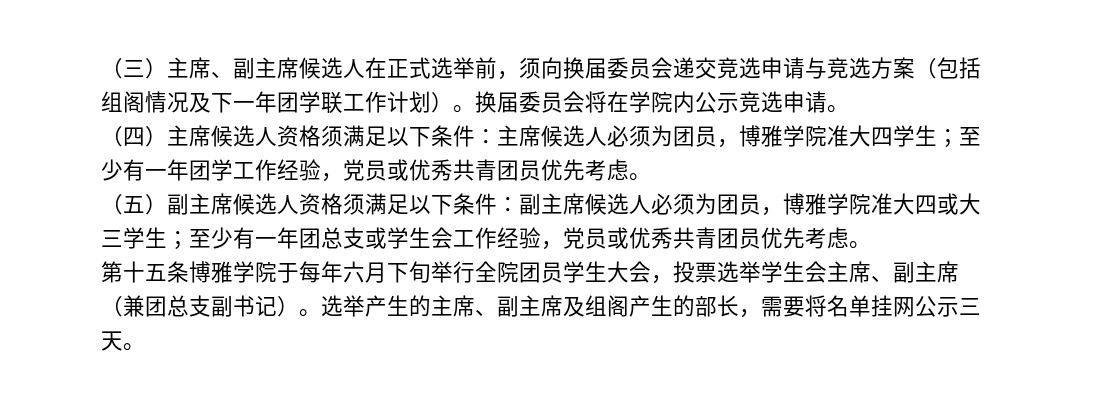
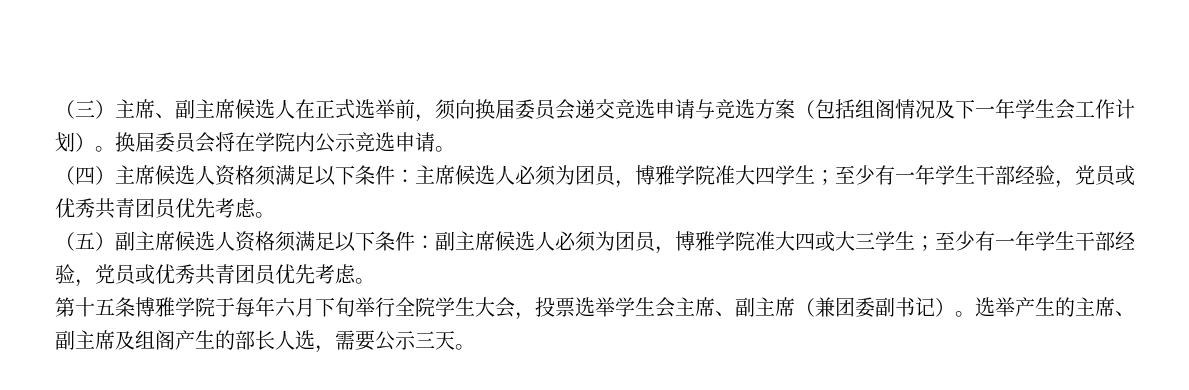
- （三）主席、副主席候选人在正式选举前，须向换届委员会递交竞选申请与竞选方案（包括组阁情况及下一年团学联工作计划）。
+ （三）主席、副主席候选人在正式选举前，须向换届委员会递交竞选申请与竞选方案（包括组阁情况及下一年学生会工作计划）。
- （四）主席候选人资格须满足以下条件：主席候选人必须为团员，博雅学院准大四学生；至少有一年团学工作经验，党员或优秀共青团员优先考虑。
+ （四）主席候选人资格须满足以下条件：主席候选人必须为团员，博雅学院准大四学生；至少有一年学生干部经验，党员或优秀共青团员优先考虑。
- （五）副主席候选人资格须满足以下条件：副主席候选人必须为团员，博雅学院准大四或大三学生；至少有一年团总支或学生会工作经验，党员或优秀共青团员优先考虑。
+ （五）副主席候选人资格须满足以下条件：副主席候选人必须为团员，博雅学院准大四或大三学生；至少有一年学生干部经验，党员或优秀共青团员优先考虑。
- 第十五条博雅学院于每年六月下旬举行全院团员学生大会，投票选举学生会主席、副主席（兼团总支副书记）。
+ 第十五条博雅学院于每年六月下旬举行全院学生大会，投票选举学生会主席、副主席（兼团委副书记）。
- 选举产生的主席、副主席及组阁产生的部长，需要将名单挂网公示三天。
+ 选举产生的主席、副主席及组阁产生的部长人选，需要公示三天。

